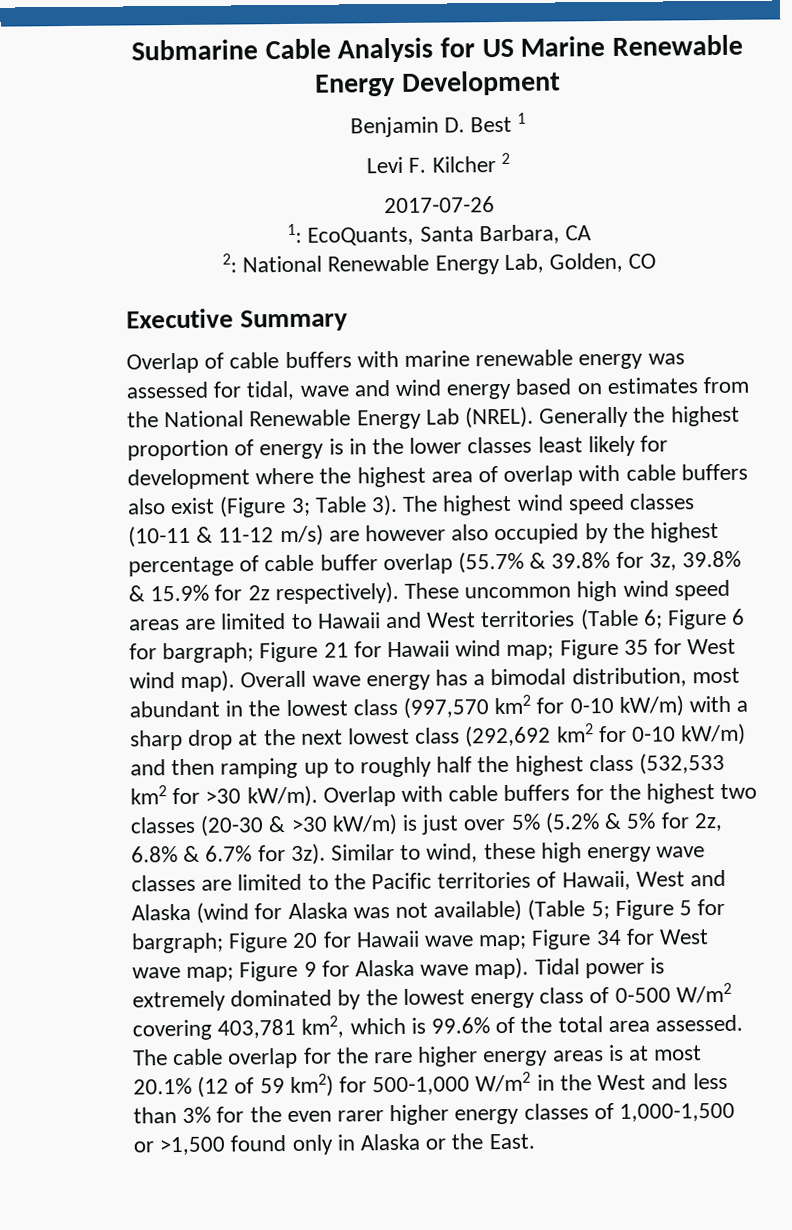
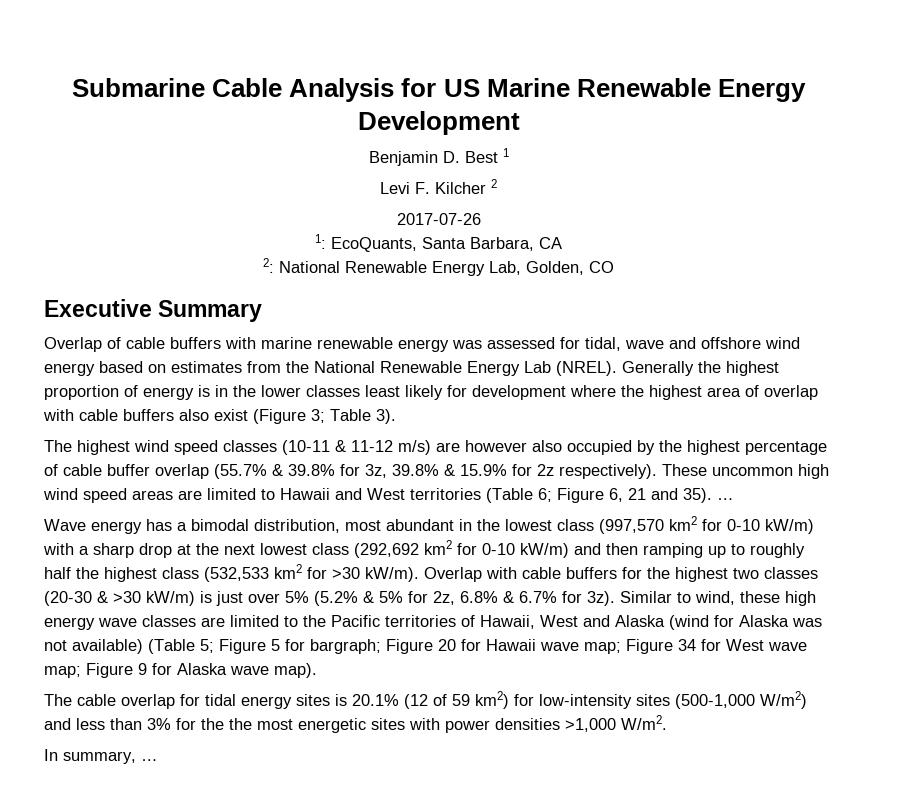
- Overlap of cable buffers with marine renewable energy was assessed for tidal, wave and wind energy based on estimates from the National Renewable Energy Lab (NREL).
+ Overlap of cable buffers with marine renewable energy was assessed for tidal, wave and offshore wind energy based on estimates from the National Renewable Energy Lab (NREL).
- Table 3). The highest wind speed classes (10-11 & 11-12 m/s) are however also occupied by the highest percentage of cable buffer overlap (55.7% & 39.8% for 3z, 39.8% & 15.9% for 2z respectively).
+ Table 3).
+ The highest wind speed classes (10-11 & 11-12 m/s) are however also occupied by the highest percentage of cable buffer overlap (55.7% & 39.8% for 3z, 39.8% & 15.9% for 2z respectively).
- Figure 6 for bargraph; Figure 21 for Hawaii wind map; Figure 35 for West wind map). Overall wave energy has a bimodal distribution, most abundant in the lowest class (997,570 km2 for 0-10 kW/m) with a sharp drop at the next lowest class (292,692 km2 for 0-10 kW/m) and then ramping up to roughly half the highest class (532,533 km2 for >30 kW/m).
+ Figure 6, 21 and 35). …
+ Wave energy has a bimodal distribution, most abundant in the lowest class (997,570 km2 for 0-10 kW/m) with a sharp drop at the next lowest class (292,692 km2 for 0-10 kW/m) and then ramping up to roughly half the highest class (532,533 km2 for >30 kW/m).
- Figure 9 for Alaska wave map). Tidal power is extremely dominated by the lowest energy class of 0-500 W/m2 covering 403,781 km2, which is 99.6% of the total area assessed. The cable overlap for the rare higher energy areas is at most 20.1% (12 of 59 km2) for 500-1,000 W/m2 in the West and less than 3% for the even rarer higher energy classes of 1,000-1,500 or >1,500 found only in Alaska or the East.
+ Figure 9 for Alaska wave map).
+ The cable overlap for tidal energy sites is 20.1% (12 of 59 km2) for low-intensity sites (500-1,000 W/m2) and less than 3% for the the most energetic sites with power densities >1,000 W/m2.
+ In summary, …

